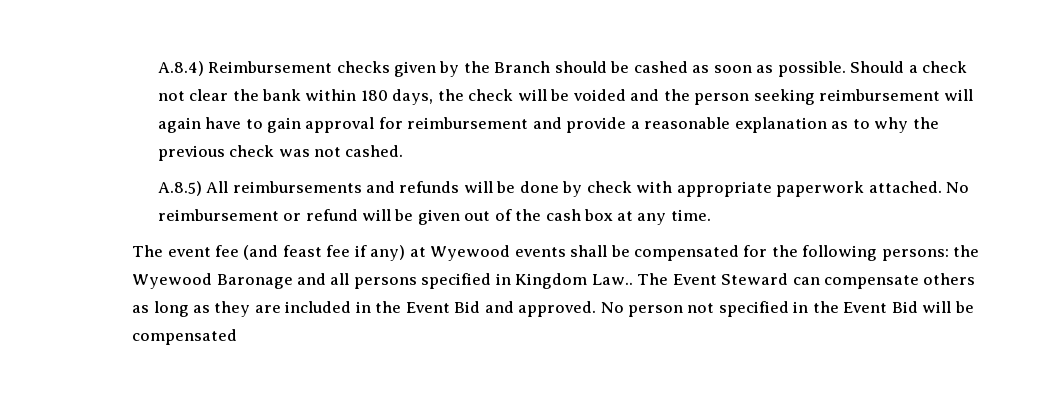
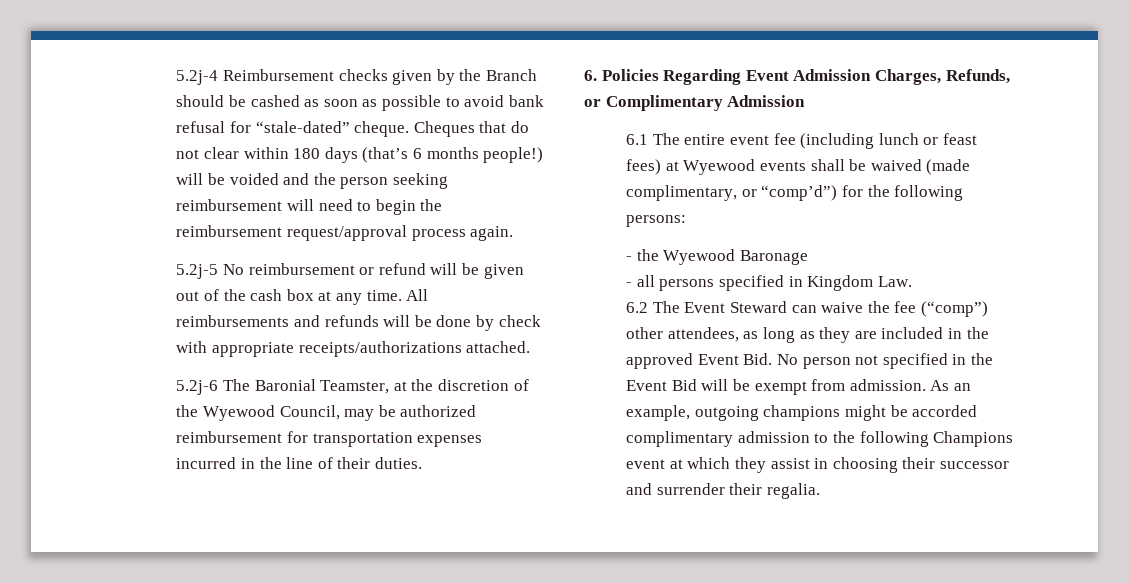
- A.8.4) Reimbursement checks given by the Branch should be cashed as soon as possible. Should a check not clear the bank within 180 days, the check will be voided and the person seeking reimbursement will again have to gain approval for reimbursement and provide a reasonable explanation as to why the previous check was not cashed.
- A.8.5) All reimbursements and refunds will be done by check with appropriate paperwork attached. No reimbursement or refund will be given out of the cash box at any time.
- The event fee (and feast fee if any) at Wyewood events shall be compensated for the following persons: the Wyewood Baronage and all persons specified in Kingdom Law.. The Event Steward can compensate others as long as they are included in the Event Bid and approved. No person not specified in the Event Bid will be compensated
+ 5.2j-4 Reimbursement checks given by the Branch should be cashed as soon as possible to avoid bank refusal for “stale-dated” cheque. Cheques that do not clear within 180 days (that’s 6 months people!) will be voided and the person seeking reimbursement will need to begin the reimbursement request/approval process again.
+ 5.2j-5 No reimbursement or refund will be given out of the cash box at any time. All reimbursements and refunds will be done by check with appropriate receipts/authorizations attached.
+ 5.2j-6 The Baronial Teamster, at the discretion of the Wyewood Council, may be authorized reimbursement for transportation expenses incurred in the line of their duties.
+ 6. Policies Regarding Event Admission Charges, Refunds, or Complimentary Admission
+ 6.1 The entire event fee (including lunch or feast fees) at Wyewood events shall be waived (made complimentary, or “comp’d”) for the following persons:
+ - the Wyewood Baronage
+ - all persons specified in Kingdom Law.
+ 6.2 The Event Steward can waive the fee (“comp”) other attendees, as long as they are included in the approved Event Bid. No person not specified in the Event Bid will be exempt from admission. As an example, outgoing champions might be accorded complimentary admission to the following Champions event at which they assist in choosing their successor and surrender their regalia.

